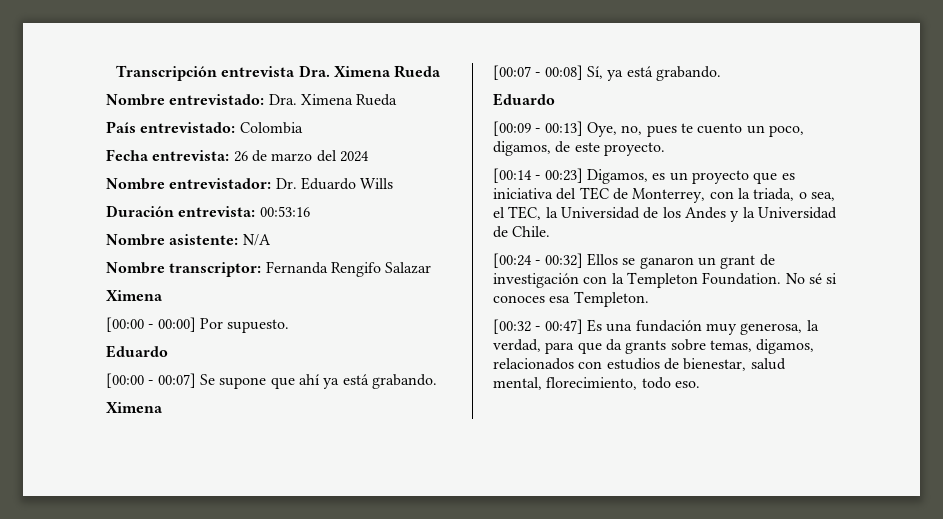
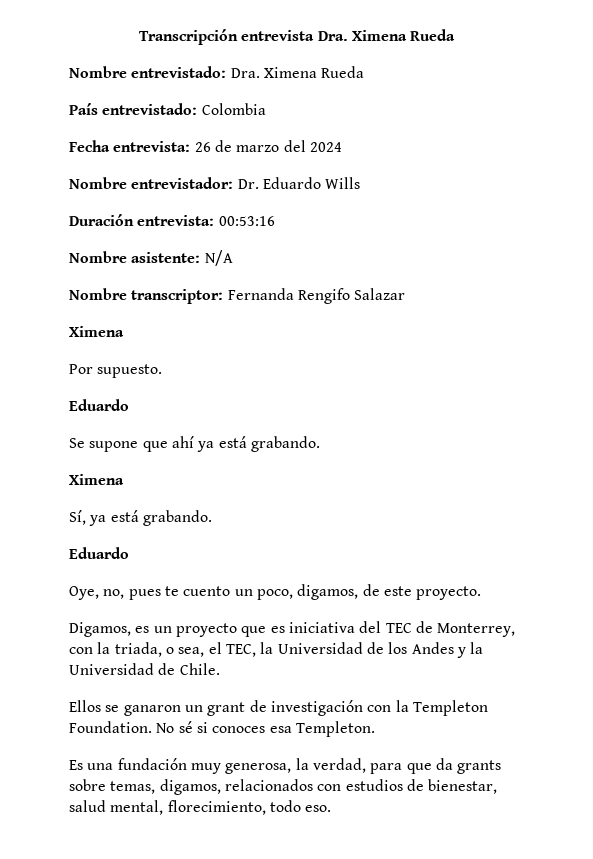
- [00:00 - 00:00] Por supuesto.
+ Por supuesto.
- [00:00 - 00:07] Se supone que ahí ya está grabando.
+ Se supone que ahí ya está grabando.
- [00:07 - 00:08] Sí, ya está grabando.
+ Sí, ya está grabando.
- [00:09 - 00:13] Oye, no, pues te cuento un poco, digamos, de este proyecto.
+ Oye, no, pues te cuento un poco, digamos, de este proyecto.
- [00:14 - 00:23] Digamos, es un proyecto que es iniciativa del TEC de Monterrey, con la triada, o sea, el TEC, la Universidad de los Andes y la Universidad de Chile.
+ Digamos, es un proyecto que es iniciativa del TEC de Monterrey, con la triada, o sea, el TEC, la Universidad de los Andes y la Universidad de Chile.
- [00:24 - 00:32] Ellos se ganaron un grant de investigación con la Templeton Foundation.
+ Ellos se ganaron un grant de investigación con la Templeton Foundation.
- [00:32 - 00:47] Es una fundación muy generosa, la verdad, para que da grants sobre temas, digamos, relacionados con estudios de bienestar, salud mental, florecimiento, todo eso.
+ Es una fundación muy generosa, la verdad, para que da grants sobre temas, digamos, relacionados con estudios de bienestar, salud mental, florecimiento, todo eso.

